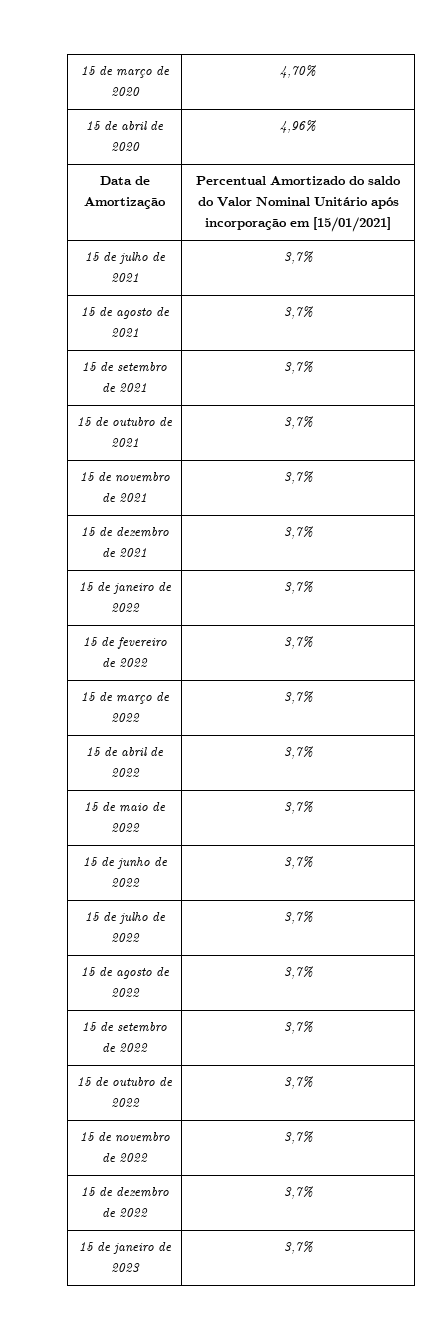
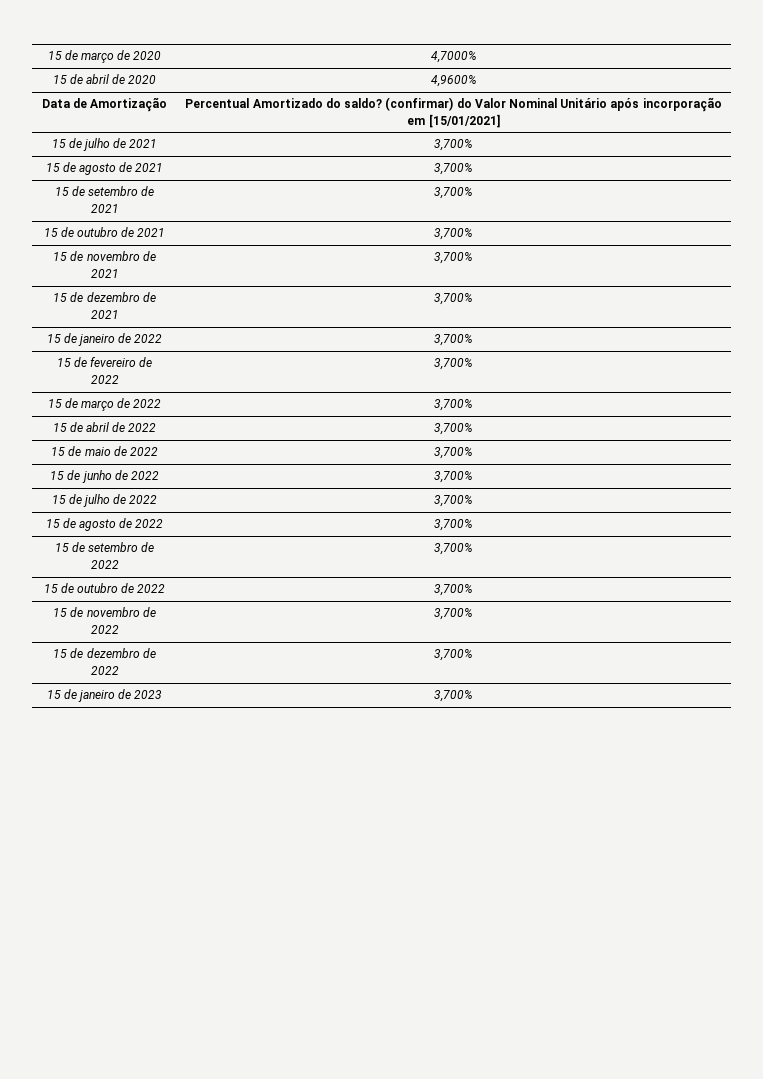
- 15 de março de 2020 | 4,70%
+ 15 de março de 2020 | 4,7000%
- 15 de abril de 2020 | 4,96%
+ 15 de abril de 2020 | 4,9600%
- Data de Amortização | Percentual Amortizado do saldo do Valor Nominal Unitário após incorporação em [15/01/2021]
+ Data de Amortização | Percentual Amortizado do saldo? (confirmar) do Valor Nominal Unitário após incorporação em [15/01/2021]
- 15 de julho de 2021 | 3,7%
+ 15 de julho de 2021 | 3,700%
- 15 de agosto de 2021 | 3,7%
+ 15 de agosto de 2021 | 3,700%
- 15 de setembro de 2021 | 3,7%
+ 15 de setembro de 2021 | 3,700%
- 15 de outubro de 2021 | 3,7%
+ 15 de outubro de 2021 | 3,700%
- 15 de novembro de 2021 | 3,7%
+ 15 de novembro de 2021 | 3,700%
- 15 de dezembro de 2021 | 3,7%
+ 15 de dezembro de 2021 | 3,700%
- 15 de janeiro de 2022 | 3,7%
+ 15 de janeiro de 2022 | 3,700%
- 15 de fevereiro de 2022 | 3,7%
+ 15 de fevereiro de 2022 | 3,700%
- 15 de março de 2022 | 3,7%
+ 15 de março de 2022 | 3,700%
- 15 de abril de 2022 | 3,7%
+ 15 de abril de 2022 | 3,700%
- 15 de maio de 2022 | 3,7%
+ 15 de maio de 2022 | 3,700%
- 15 de junho de 2022 | 3,7%
+ 15 de junho de 2022 | 3,700%
- 15 de julho de 2022 | 3,7%
+ 15 de julho de 2022 | 3,700%
- 15 de agosto de 2022 | 3,7%
+ 15 de agosto de 2022 | 3,700%
- 15 de setembro de 2022 | 3,7%
+ 15 de setembro de 2022 | 3,700%
- 15 de outubro de 2022 | 3,7%
+ 15 de outubro de 2022 | 3,700%
- 15 de novembro de 2022 | 3,7%
+ 15 de novembro de 2022 | 3,700%
- 15 de dezembro de 2022 | 3,7%
+ 15 de dezembro de 2022 | 3,700%
- 15 de janeiro de 2023 | 3,7%
+ 15 de janeiro de 2023 | 3,700%

